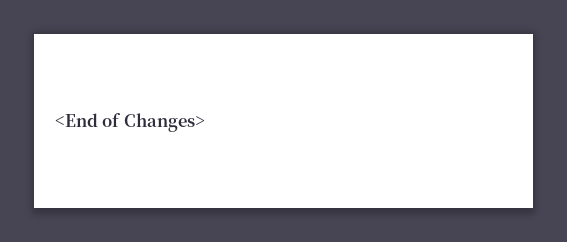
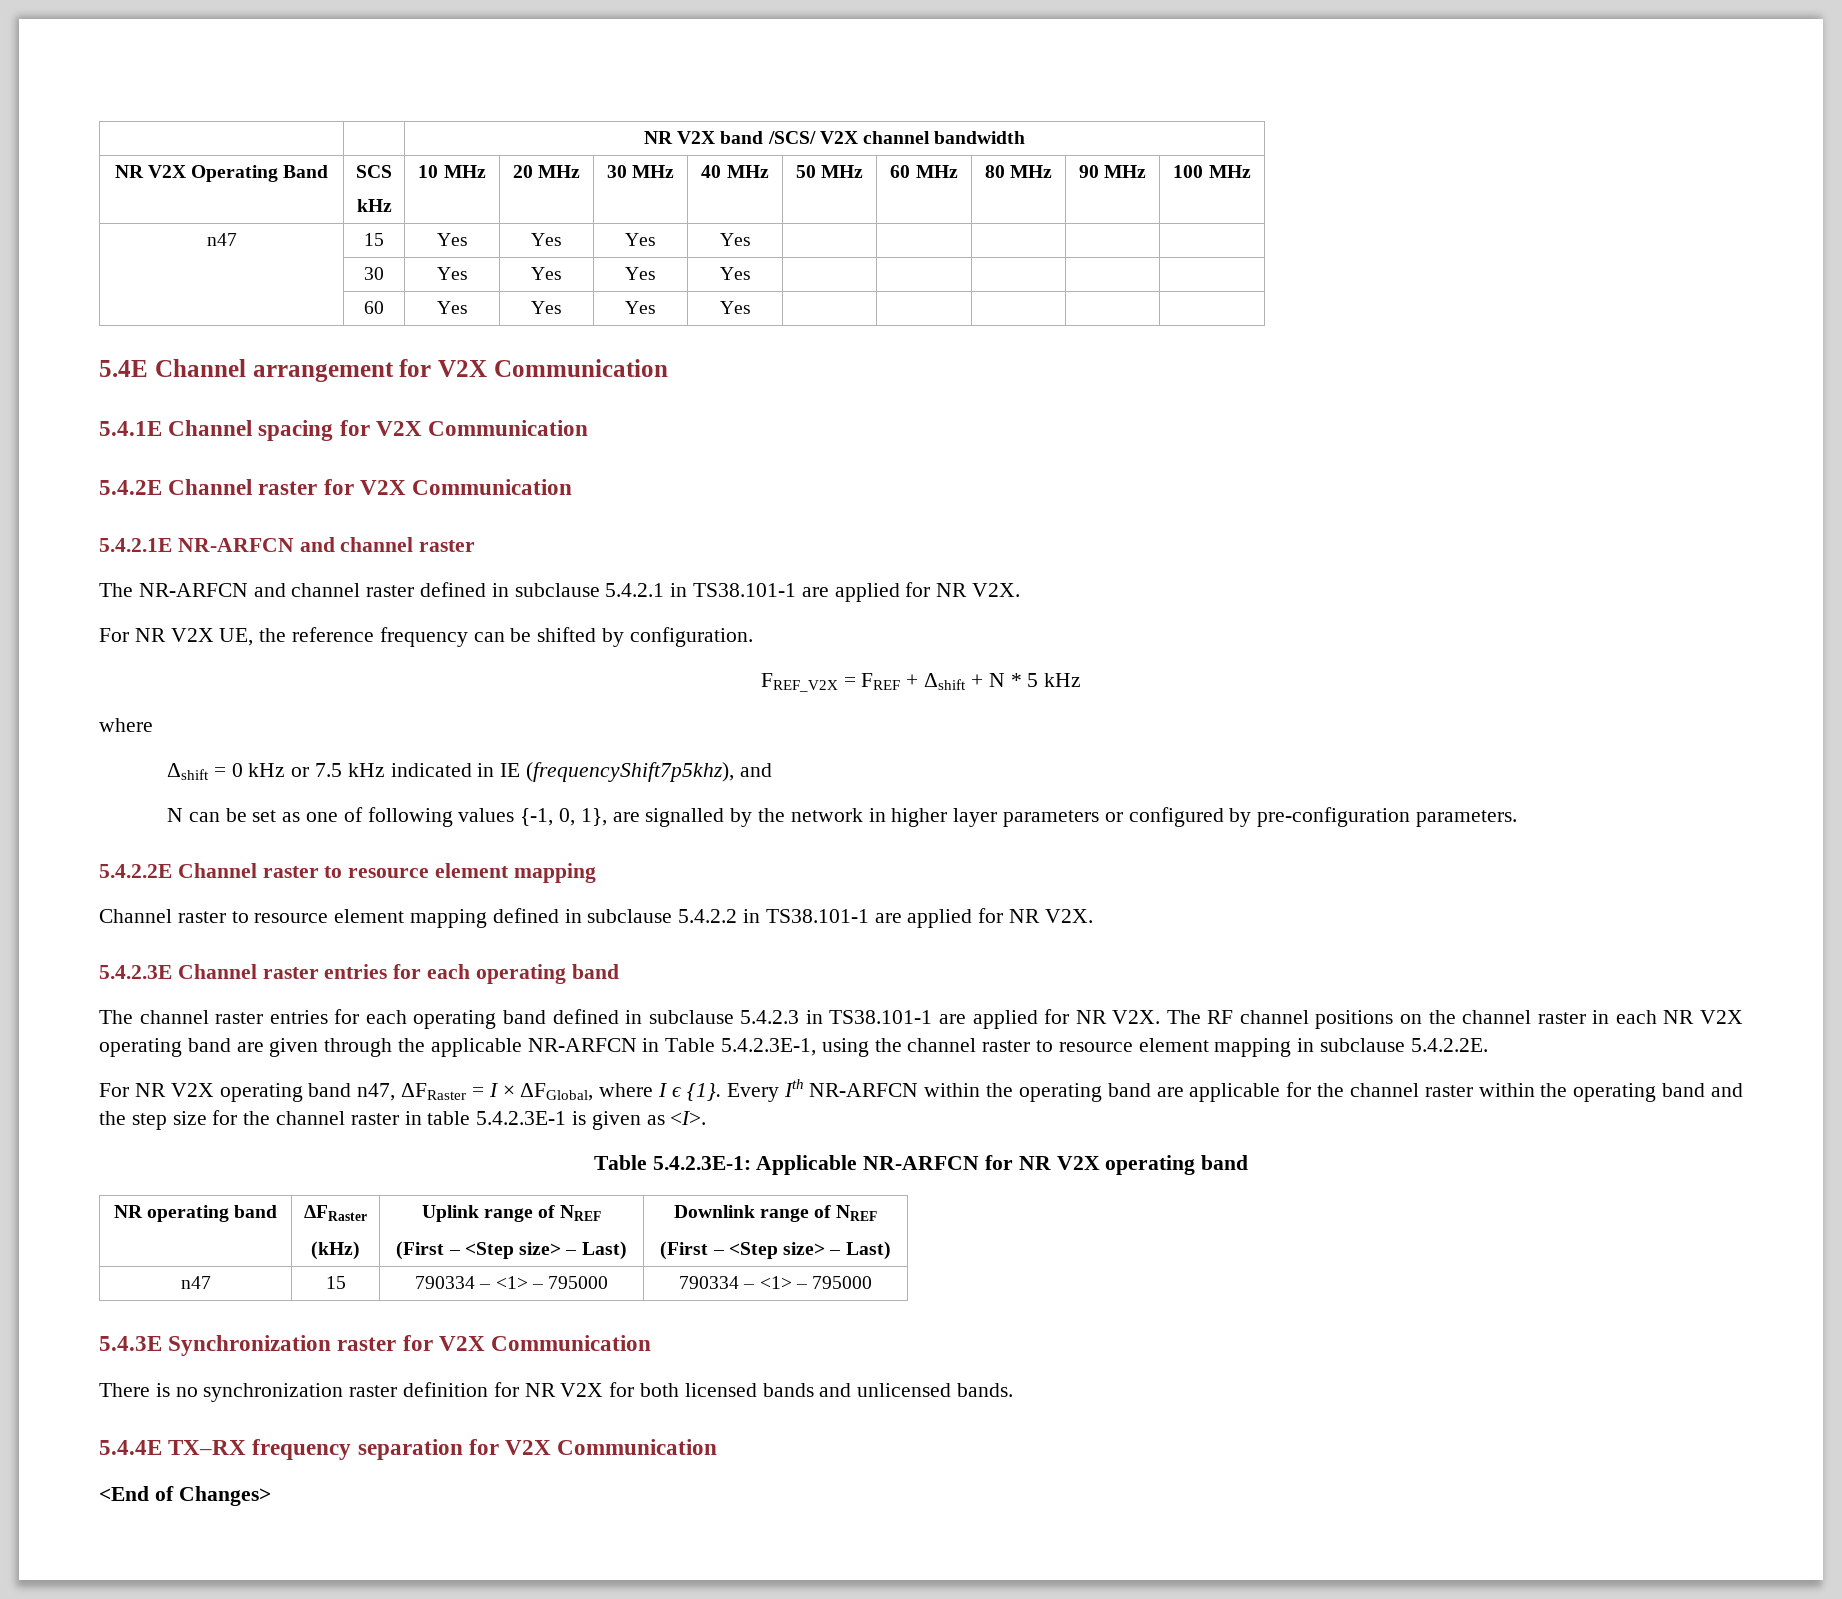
+ | | NR V2X band /SCS/ V2X channel bandwidth
+ NR V2X Operating Band | SCS
+ kHz | 10 MHz | 20 MHz | 30 MHz | 40 MHz | 50 MHz | 60 MHz | 80 MHz | 90 MHz | 100 MHz
+ n47 | 15 | Yes | Yes | Yes | Yes | | | | |
+ | 30 | Yes | Yes | Yes | Yes | | | | |
+ | 60 | Yes | Yes | Yes | Yes | | | | |
+ 5.4E Channel arrangement for V2X Communication
+ 5.4.1E Channel spacing for V2X Communication
+ 5.4.2E Channel raster for V2X Communication
+ 5.4.2.1E NR-ARFCN and channel raster
+ The NR-ARFCN and channel raster defined in subclause 5.4.2.1 in TS38.101-1 are applied for NR V2X.
+ For NR V2X UE, the reference frequency can be shifted by configuration.
+ FREF_V2X = FREF + Δshift + N * 5 kHz
+ where
+ Δshift = 0 kHz or 7.5 kHz indicated in IE (frequencyShift7p5khz), and
+ N can be set as one of following values {-1, 0, 1}, are signalled by the network in higher layer parameters or configured by pre-configuration parameters.
+ 5.4.2.2E Channel raster to resource element mapping
+ Channel raster to resource element mapping defined in subclause 5.4.2.2 in TS38.101-1 are applied for NR V2X.
+ 5.4.2.3E Channel raster entries for each operating band
+ The channel raster entries for each operating band defined in subclause 5.4.2.3 in TS38.101-1 are applied for NR V2X. The RF channel positions on the channel raster in each NR V2X operating band are given through the applicable NR-ARFCN in Table 5.4.2.3E-1, using the channel raster to resource element mapping in subclause 5.4.2.2E.
+ For NR V2X operating band n47, ΔFRaster = I × ΔFGlobal, where I ϵ {1}. Every Ith NR-ARFCN within the operating band are applicable for the channel raster within the operating band and the step size for the channel raster in table 5.4.2.3E-1 is given as <I>.
+ Table 5.4.2.3E-1: Applicable NR-ARFCN for NR V2X operating band
+ NR operating band | ΔFRaster
+ (kHz) | Uplink range of NREF
+ (First – <Step size> – Last) | Downlink range of NREF
+ (First – <Step size> – Last)
+ n47 | 15 | 790334 – <1> – 795000 | 790334 – <1> – 795000
+ 5.4.3E Synchronization raster for V2X Communication
+ There is no synchronization raster definition for NR V2X for both licensed bands and unlicensed bands.
+ 5.4.4E TX–RX frequency separation for V2X Communication

